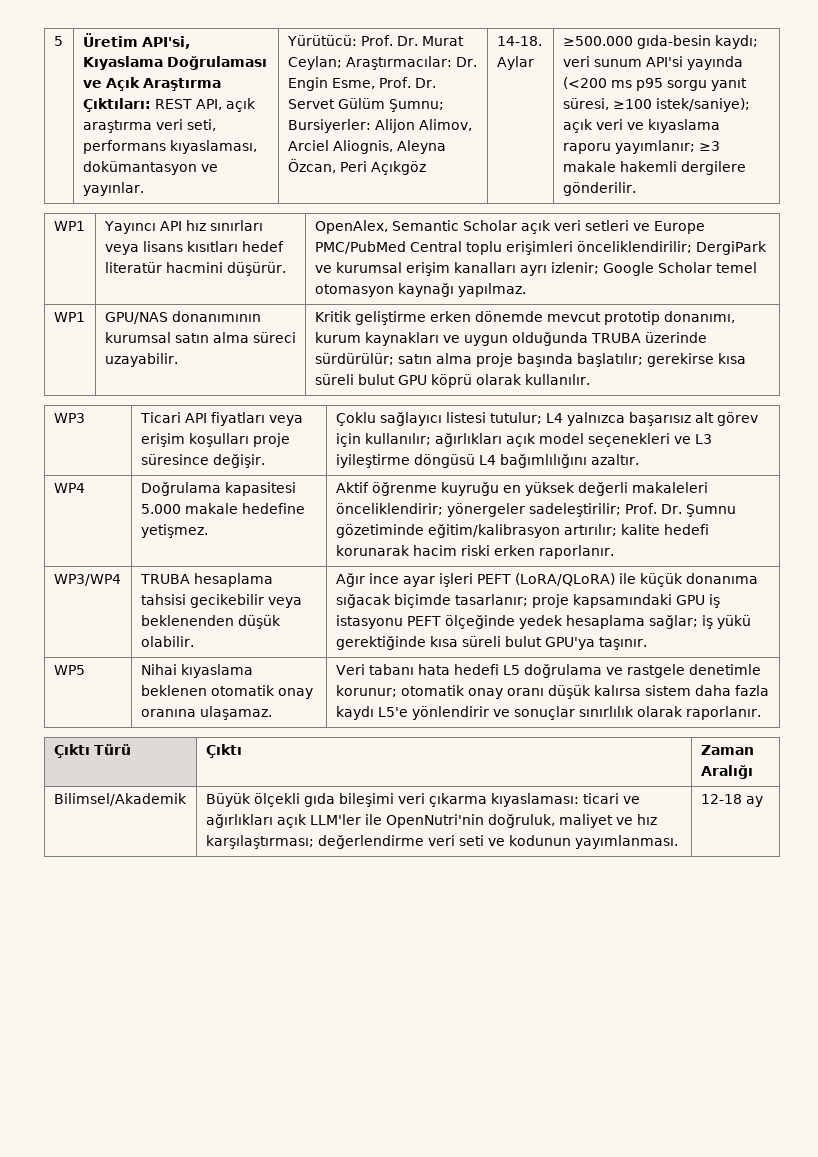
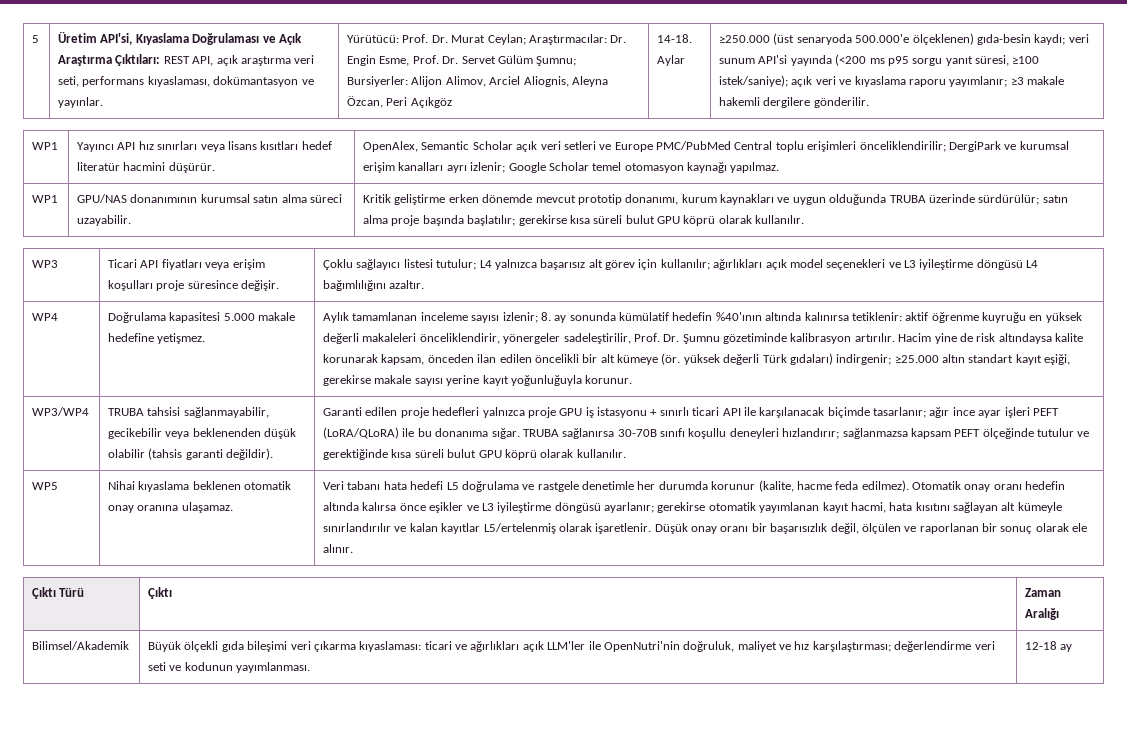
- ≥500.000 gıda-besin kaydı; veri sunum API'si yayında (<200 ms p95 sorgu yanıt süresi, ≥100 istek/saniye); açık veri ve kıyaslama raporu yayımlanır; ≥3 makale hakemli dergilere gönderilir.
+ ≥250.000 (üst senaryoda 500.000'e ölçeklenen) gıda-besin kaydı; veri sunum API'si yayında (<200 ms p95 sorgu yanıt süresi, ≥100 istek/saniye); açık veri ve kıyaslama raporu yayımlanır; ≥3 makale hakemli dergilere gönderilir.
- Aktif öğrenme kuyruğu en yüksek değerli makaleleri önceliklendirir; yönergeler sadeleştirilir; Prof. Dr. Şumnu gözetiminde eğitim/kalibrasyon artırılır; kalite hedefi korunarak hacim riski erken raporlanır.
+ Aylık tamamlanan inceleme sayısı izlenir; 8. ay sonunda kümülatif hedefin %40'ının altında kalınırsa tetiklenir: aktif öğrenme kuyruğu en yüksek değerli makaleleri önceliklendirir, yönergeler sadeleştirilir, Prof. Dr. Şumnu gözetiminde kalibrasyon artırılır. Hacim yine de risk altındaysa kalite korunarak kapsam, önceden ilan edilen öncelikli bir alt kümeye (ör. yüksek değerli Türk gıdaları) indirgenir; ≥25.000 altın standart kayıt eşiği, gerekirse makale sayısı yerine kayıt yoğunluğuyla korunur.
- TRUBA hesaplama tahsisi gecikebilir veya beklenenden düşük olabilir. | Ağır ince ayar işleri PEFT (LoRA/QLoRA) ile küçük donanıma sığacak biçimde tasarlanır; proje kapsamındaki GPU iş istasyonu PEFT ölçeğinde yedek hesaplama sağlar; iş yükü gerektiğinde kısa süreli bulut GPU'ya taşınır.
+ TRUBA tahsisi sağlanmayabilir, gecikebilir veya beklenenden düşük olabilir (tahsis garanti değildir). | Garanti edilen proje hedefleri yalnızca proje GPU iş istasyonu + sınırlı ticari API ile karşılanacak biçimde tasarlanır; ağır ince ayar işleri PEFT (LoRA/QLoRA) ile bu donanıma sığar. TRUBA sağlanırsa 30-70B sınıfı koşullu deneyleri hızlandırır; sağlanmazsa kapsam PEFT ölçeğinde tutulur ve gerektiğinde kısa süreli bulut GPU köprü olarak kullanılır.
- Veri tabanı hata hedefi L5 doğrulama ve rastgele denetimle korunur; otomatik onay oranı düşük kalırsa sistem daha fazla kaydı L5'e yönlendirir ve sonuçlar sınırlılık olarak raporlanır.
+ Veri tabanı hata hedefi L5 doğrulama ve rastgele denetimle her durumda korunur (kalite, hacme feda edilmez). Otomatik onay oranı hedefin altında kalırsa önce eşikler ve L3 iyileştirme döngüsü ayarlanır; gerekirse otomatik yayımlanan kayıt hacmi, hata kısıtını sağlayan alt kümeyle sınırlandırılır ve kalan kayıtlar L5/ertelenmiş olarak işaretlenir. Düşük onay oranı bir başarısızlık değil, ölçülen ve raporlanan bir sonuç olarak ele alınır.

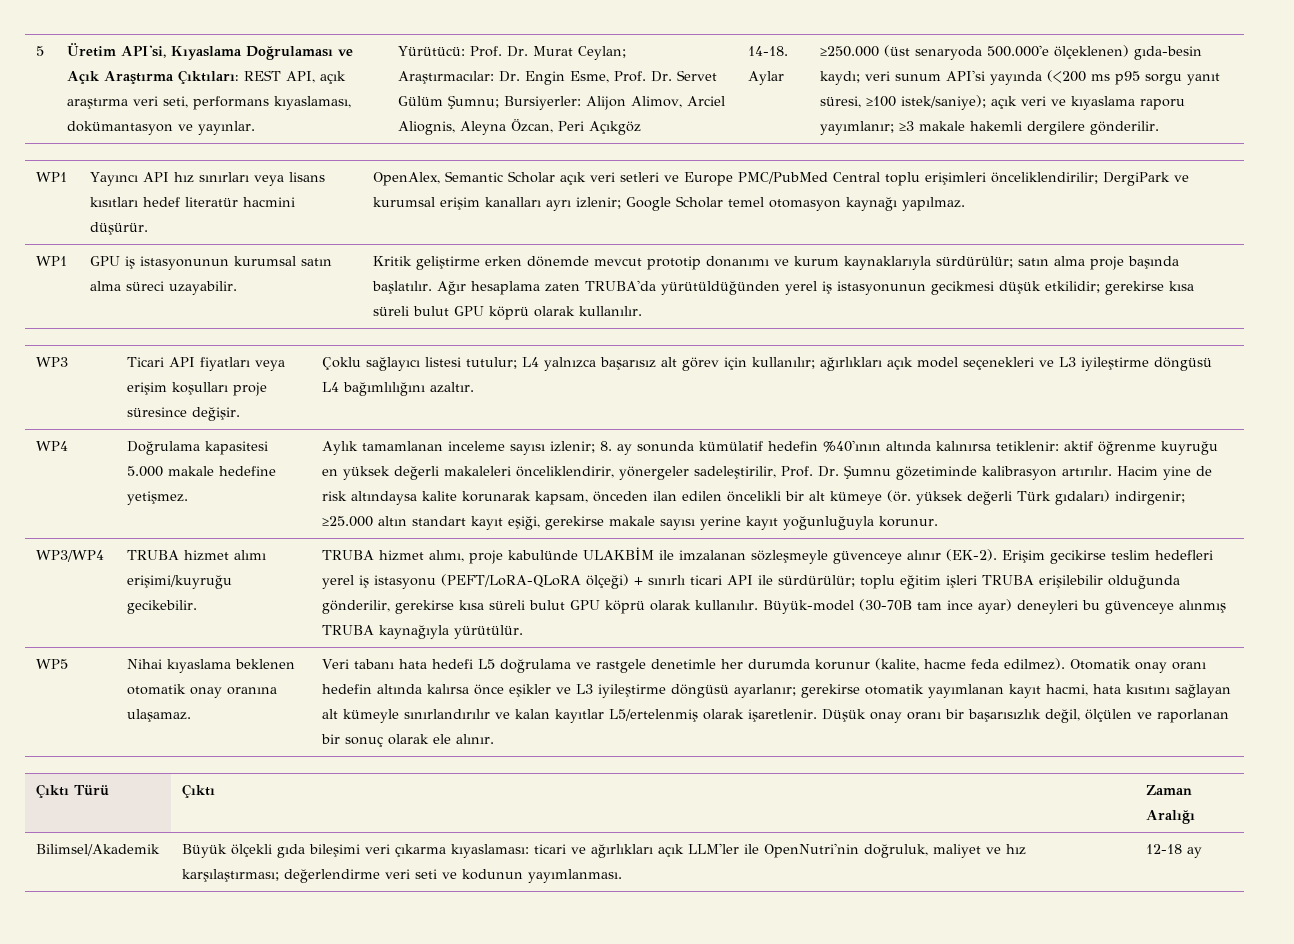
- GPU/NAS donanımının kurumsal satın alma süreci uzayabilir.
+ GPU iş istasyonunun kurumsal satın alma süreci uzayabilir.
- Kritik geliştirme erken dönemde mevcut prototip donanımı, kurum kaynakları ve uygun olduğunda TRUBA üzerinde sürdürülür; satın alma proje başında başlatılır; gerekirse kısa süreli bulut GPU köprü olarak kullanılır.
+ Kritik geliştirme erken dönemde mevcut prototip donanımı ve kurum kaynaklarıyla sürdürülür; satın alma proje başında başlatılır. Ağır hesaplama zaten TRUBA'da yürütüldüğünden yerel iş istasyonunun gecikmesi düşük etkilidir; gerekirse kısa süreli bulut GPU köprü olarak kullanılır.
- TRUBA tahsisi sağlanmayabilir, gecikebilir veya beklenenden düşük olabilir (tahsis garanti değildir). | Garanti edilen proje hedefleri yalnızca proje GPU iş istasyonu + sınırlı ticari API ile karşılanacak biçimde tasarlanır; ağır ince ayar işleri PEFT (LoRA/QLoRA) ile bu donanıma sığar. TRUBA sağlanırsa 30-70B sınıfı koşullu deneyleri hızlandırır; sağlanmazsa kapsam PEFT ölçeğinde tutulur ve gerektiğinde kısa süreli bulut GPU köprü olarak kullanılır.
+ TRUBA hizmet alımı erişimi/kuyruğu gecikebilir. | TRUBA hizmet alımı, proje kabulünde ULAKBİM ile imzalanan sözleşmeyle güvenceye alınır (EK-2). Erişim gecikirse teslim hedefleri yerel iş istasyonu (PEFT/LoRA-QLoRA ölçeği) + sınırlı ticari API ile sürdürülür; toplu eğitim işleri TRUBA erişilebilir olduğunda gönderilir, gerekirse kısa süreli bulut GPU köprü olarak kullanılır. Büyük-model (30-70B tam ince ayar) deneyleri bu güvenceye alınmış TRUBA kaynağıyla yürütülür.

